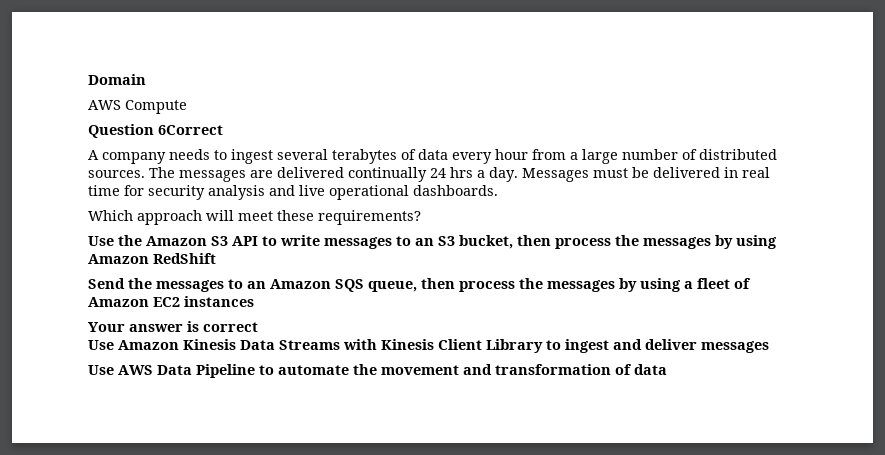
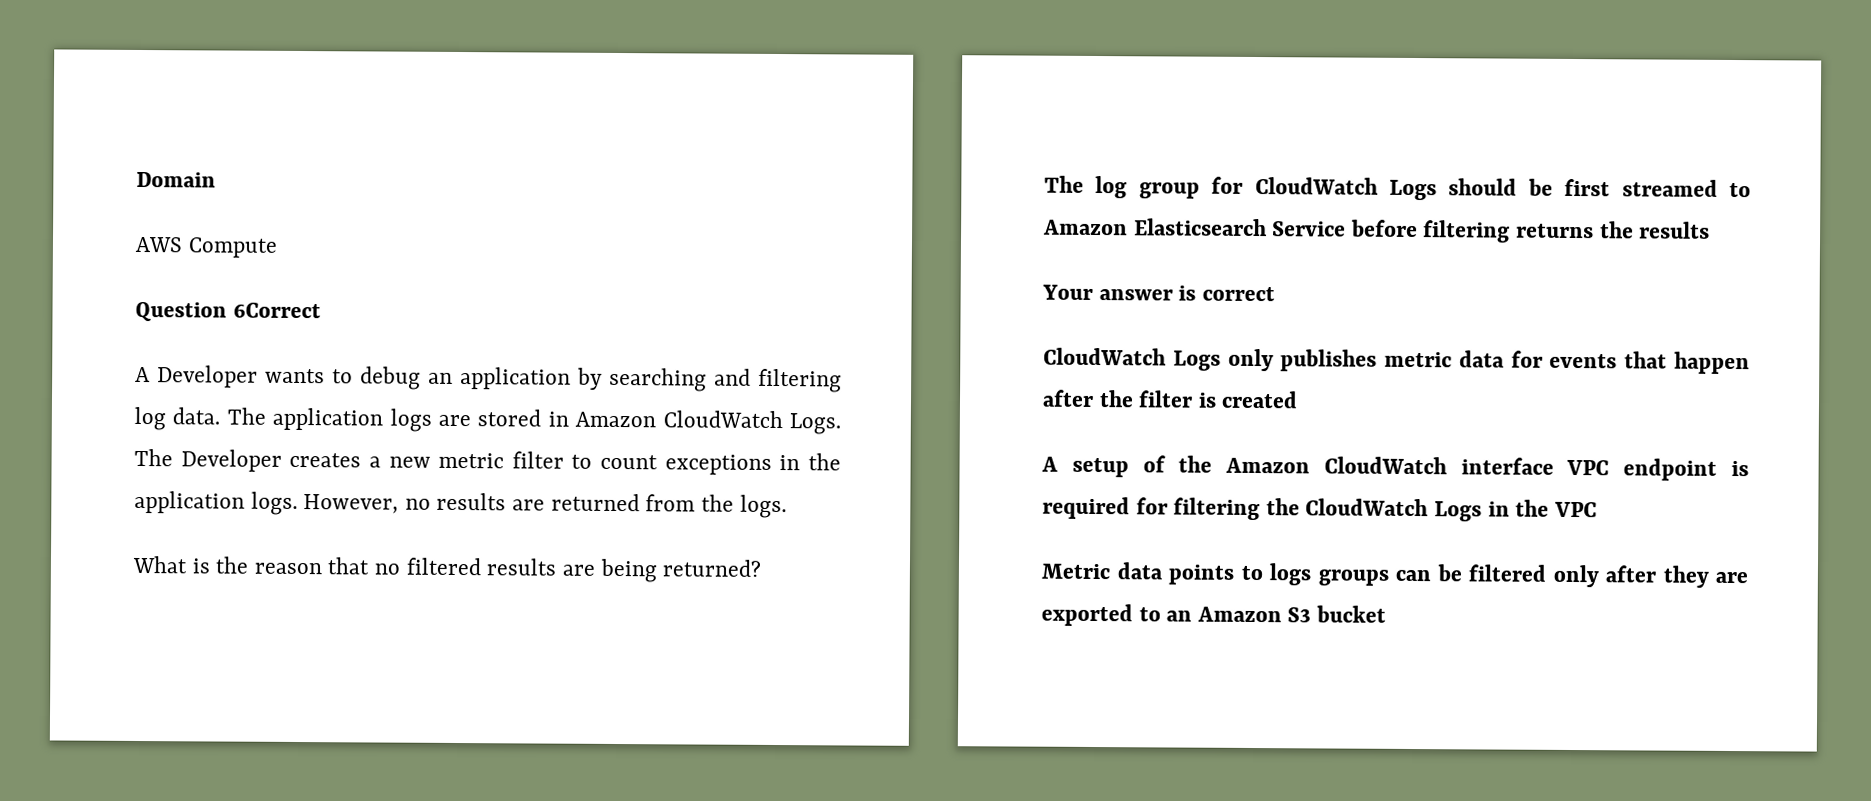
- A company needs to ingest several terabytes of data every hour from a large number of distributed sources. The messages are delivered continually 24 hrs a day. Messages must be delivered in real time for security analysis and live operational dashboards.
- Which approach will meet these requirements?
- Use the Amazon S3 API to write messages to an S3 bucket, then process the messages by using Amazon RedShift
- Send the messages to an Amazon SQS queue, then process the messages by using a fleet of Amazon EC2 instances
+ A Developer wants to debug an application by searching and filtering log data. The application logs are stored in Amazon CloudWatch Logs. The Developer creates a new metric filter to count exceptions in the application logs. However, no results are returned from the logs.
+ What is the reason that no filtered results are being returned?
+ The log group for CloudWatch Logs should be first streamed to Amazon Elasticsearch Service before filtering returns the results
  Your answer is correct
- Use Amazon Kinesis Data Streams with Kinesis Client Library to ingest and deliver messages
- Use AWS Data Pipeline to automate the movement and transformation of data
+ CloudWatch Logs only publishes metric data for events that happen after the filter is created
+ A setup of the Amazon CloudWatch interface VPC endpoint is required for filtering the CloudWatch Logs in the VPC
+ Metric data points to logs groups can be filtered only after they are exported to an Amazon S3 bucket

